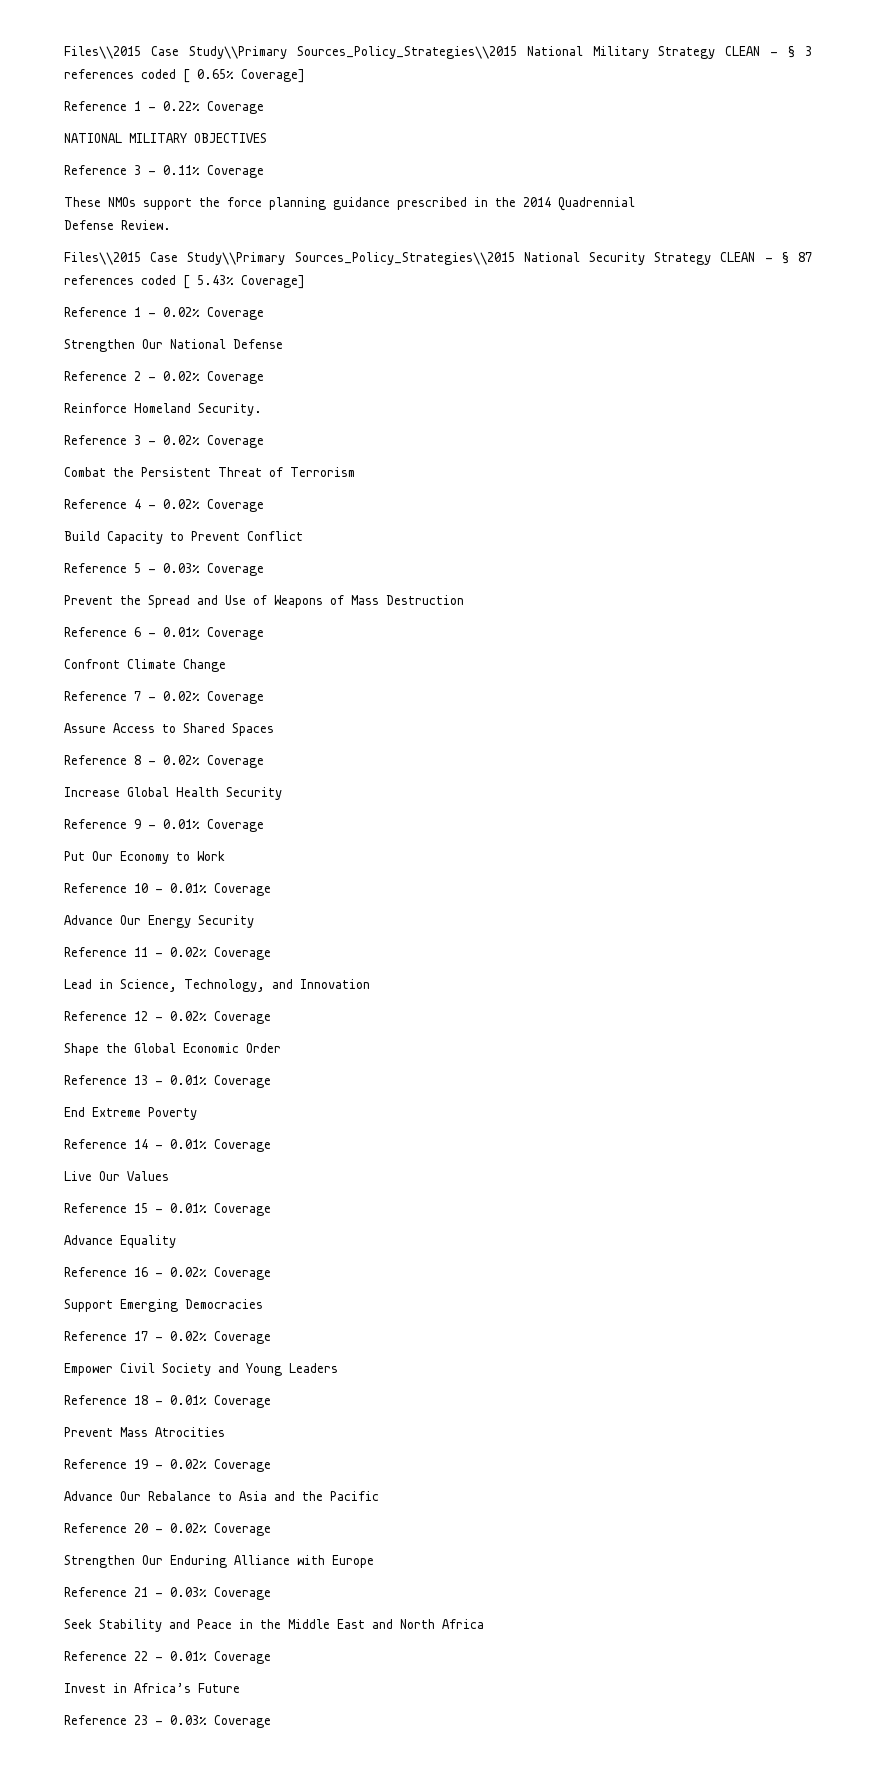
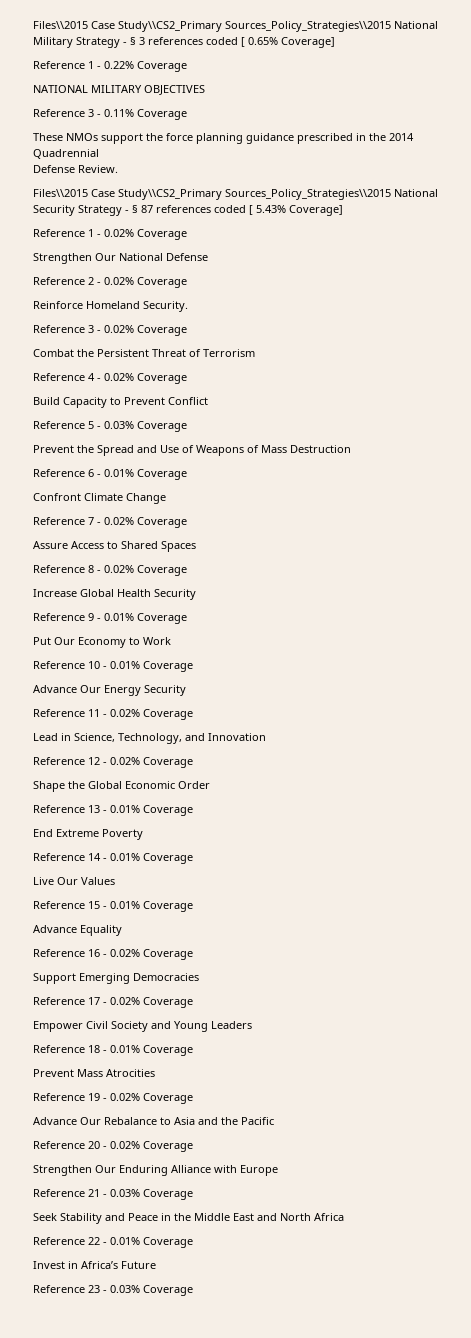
- Files\\2015 Case Study\\Primary Sources_Policy_Strategies\\2015 National Military Strategy CLEAN - § 3 references coded [ 0.65% Coverage]
+ Files\\2015 Case Study\\CS2_Primary Sources_Policy_Strategies\\2015 National Military Strategy - § 3 references coded [ 0.65% Coverage]
- Files\\2015 Case Study\\Primary Sources_Policy_Strategies\\2015 National Security Strategy CLEAN - § 87 references coded [ 5.43% Coverage]
+ Files\\2015 Case Study\\CS2_Primary Sources_Policy_Strategies\\2015 National Security Strategy - § 87 references coded [ 5.43% Coverage]

